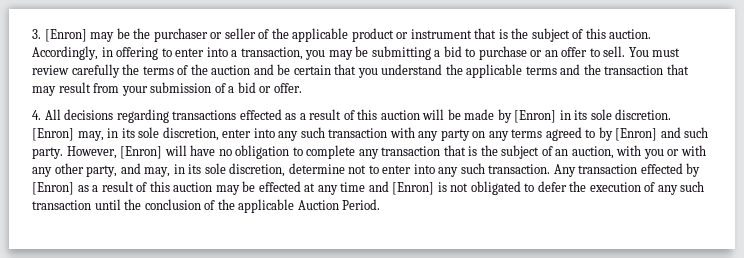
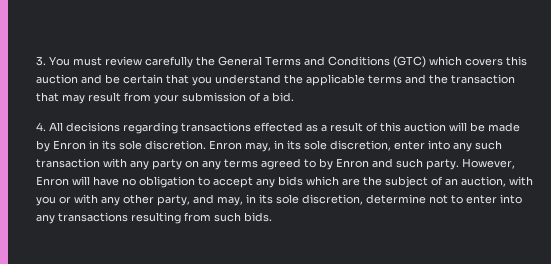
- 3. [Enron] may be the purchaser or seller of the applicable product or instrument that is the subject of this auction. Accordingly, in offering to enter into a transaction, you may be submitting a bid to purchase or an offer to sell. You must review carefully the terms of the auction and be certain that you understand the applicable terms and the transaction that may result from your submission of a bid or offer.
+ 3. You must review carefully the General Terms and Conditions (GTC) which covers this auction and be certain that you understand the applicable terms and the transaction that may result from your submission of a bid.
- 4. All decisions regarding transactions effected as a result of this auction will be made by [Enron] in its sole discretion.
+ 4. All decisions regarding transactions effected as a result of this auction will be made by Enron in its sole discretion.
- [Enron] may, in its sole discretion, enter into any such transaction with any party on any terms agreed to by [Enron] and such party.
+ Enron may, in its sole discretion, enter into any such transaction with any party on any terms agreed to by Enron and such party.
- However, [Enron] will have no obligation to complete any transaction that is the subject of an auction, with you or with any other party, and may, in its sole discretion, determine not to enter into any such transaction. Any transaction effected by [Enron] as a result of this auction may be effected at any time and [Enron] is not obligated to defer the execution of any such transaction until the conclusion of the applicable Auction Period.
+ However, Enron will have no obligation to accept any bids which are the subject of an auction, with you or with any other party, and may, in its sole discretion, determine not to enter into any transactions resulting from such bids.

